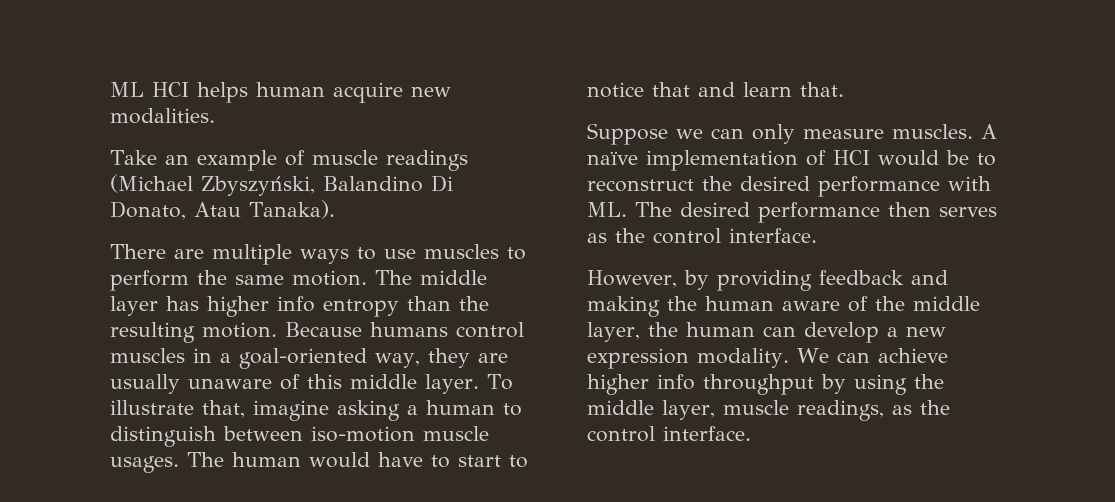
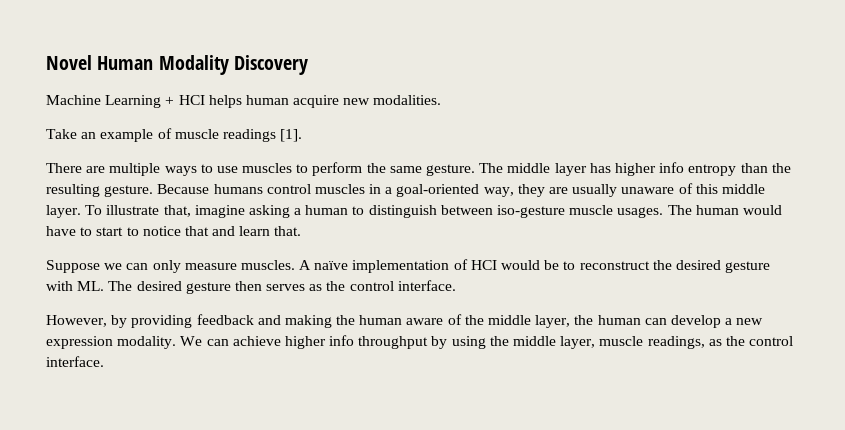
- ML HCI helps human acquire new modalities.
+ Novel Human Modality Discovery
+ Machine Learning + HCI helps human acquire new modalities.
- Take an example of muscle readings (Michael Zbyszyński, Balandino Di Donato, Atau Tanaka).
+ Take an example of muscle readings [1].
- There are multiple ways to use muscles to perform the same motion.
+ There are multiple ways to use muscles to perform the same gesture.
- The middle layer has higher info entropy than the resulting motion.
+ The middle layer has higher info entropy than the resulting gesture.
- To illustrate that, imagine asking a human to distinguish between iso-motion muscle usages.
+ To illustrate that, imagine asking a human to distinguish between iso-gesture muscle usages.
- A naïve implementation of HCI would be to reconstruct the desired performance with ML. The desired performance then serves as the control interface.
+ A naïve implementation of HCI would be to reconstruct the desired gesture with ML. The desired gesture then serves as the control interface.

